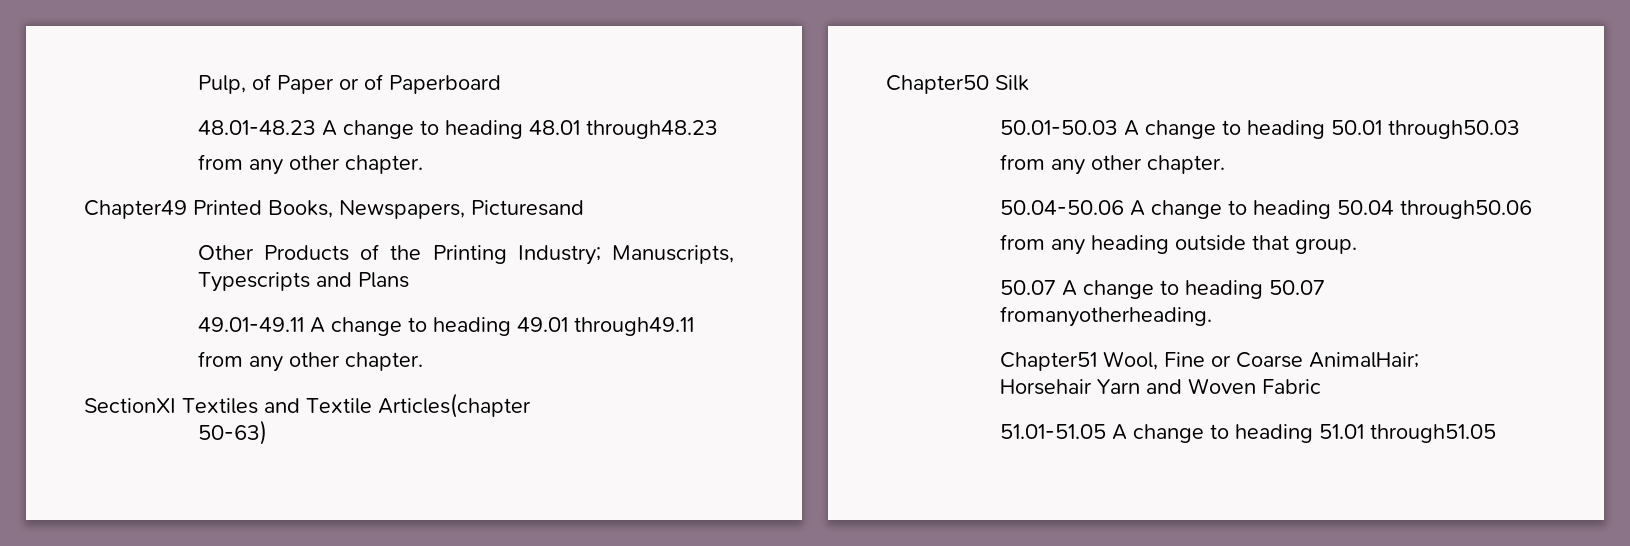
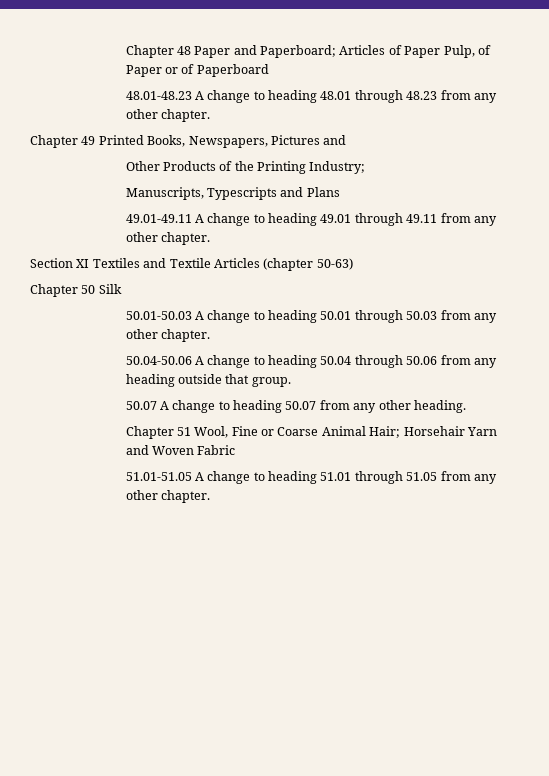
- Pulp, of Paper or of Paperboard
+ Chapter 48 Paper and Paperboard; Articles of Paper Pulp, of Paper or of Paperboard
- 48.01-48.23 A change to heading 48.01 through48.23
- from any other chapter.
- Chapter49 Printed Books, Newspapers, Picturesand
+ 48.01-48.23 A change to heading 48.01 through 48.23 from any other chapter.
+ Chapter 49 Printed Books, Newspapers, Pictures and
- Other Products of the Printing Industry; Manuscripts, Typescripts and Plans
+ Other Products of the Printing Industry;
+ Manuscripts, Typescripts and Plans
- 49.01-49.11 A change to heading 49.01 through49.11
- from any other chapter.
- SectionXI Textiles and Textile Articles(chapter
- 50-63)
+ 49.01-49.11 A change to heading 49.01 through 49.11 from any other chapter.
+ Section XI Textiles and Textile Articles (chapter 50-63)
- Chapter50 Silk
+ Chapter 50 Silk
- 50.01-50.03 A change to heading 50.01 through50.03
- from any other chapter.
+ 50.01-50.03 A change to heading 50.01 through 50.03 from any other chapter.
- 50.04-50.06 A change to heading 50.04 through50.06
- from any heading outside that group.
+ 50.04-50.06 A change to heading 50.04 through 50.06 from any heading outside that group.
- 50.07 A change to heading 50.07 fromanyotherheading.
- Chapter51 Wool, Fine or Coarse AnimalHair;
- Horsehair Yarn and Woven Fabric
+ 50.07 A change to heading 50.07 from any other heading.
+ Chapter 51 Wool, Fine or Coarse Animal Hair; Horsehair Yarn and Woven Fabric
- 51.01-51.05 A change to heading 51.01 through51.05
+ 51.01-51.05 A change to heading 51.01 through 51.05 from any other chapter.

